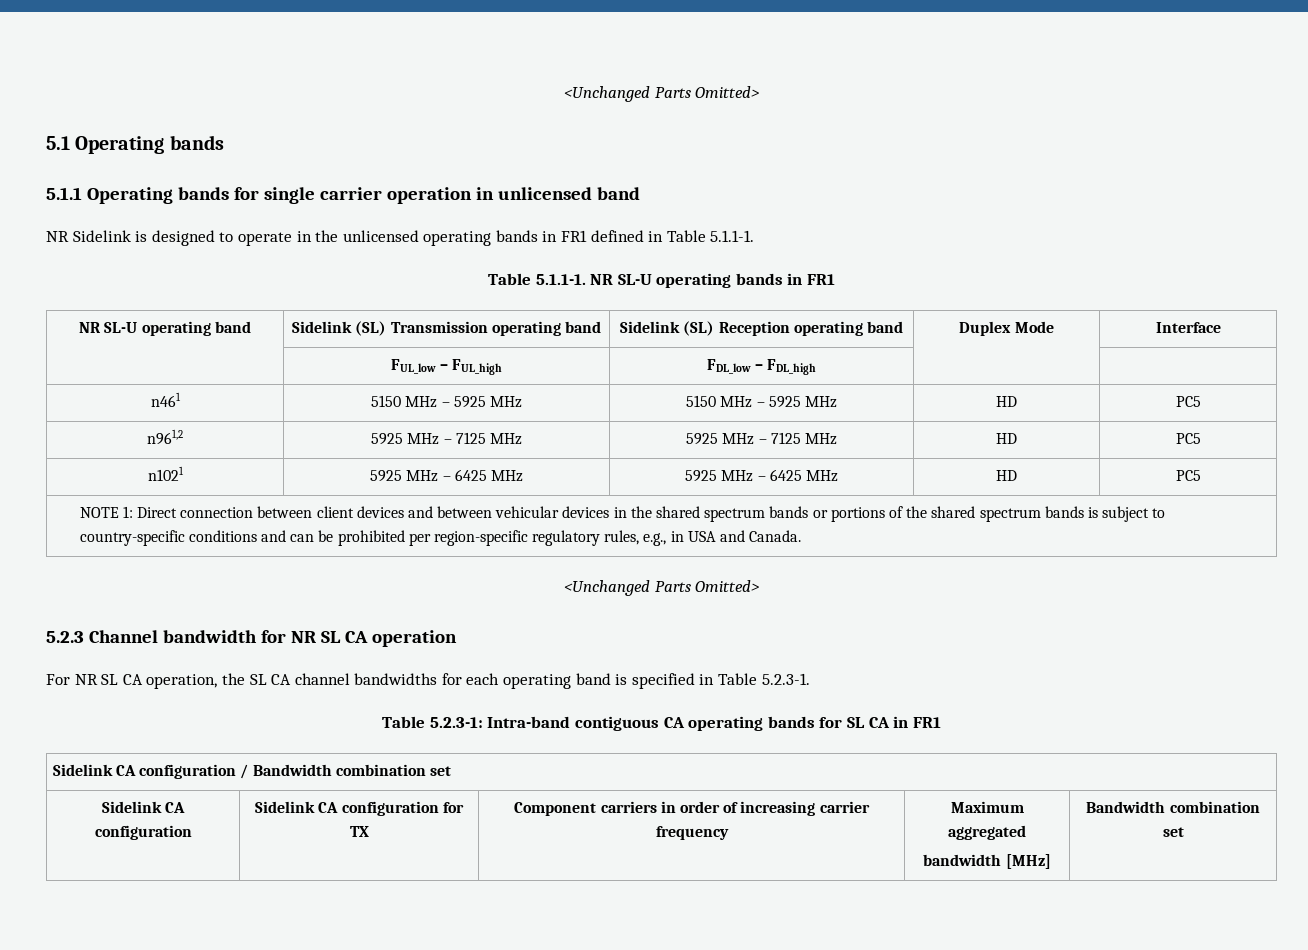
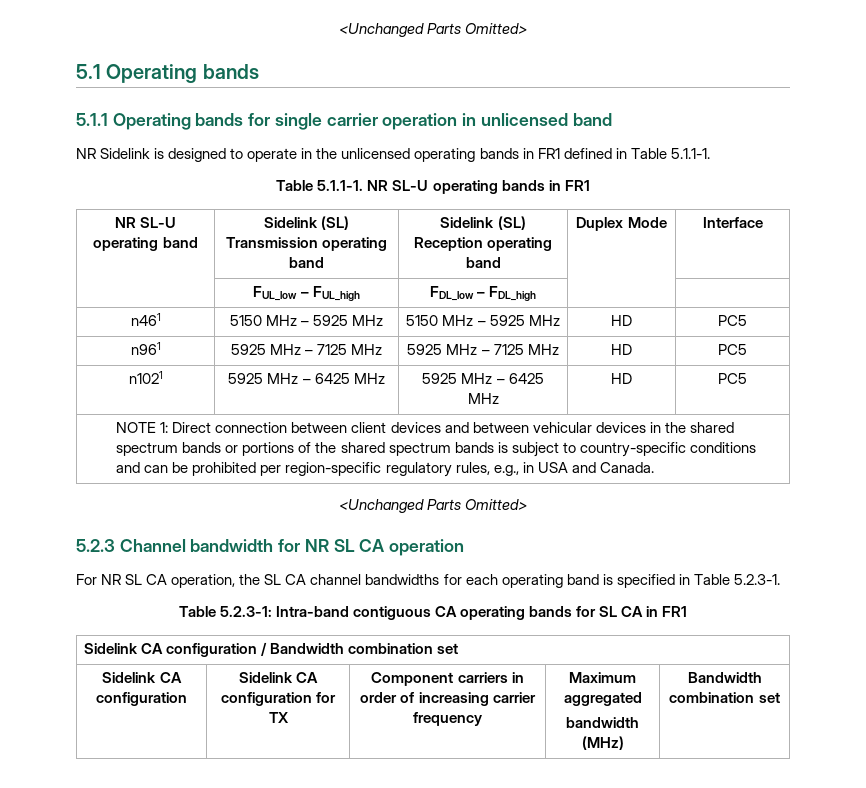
- n961,2 | 5925 MHz – 7125 MHz | 5925 MHz – 7125 MHz | HD | PC5
+ n961 | 5925 MHz – 7125 MHz | 5925 MHz – 7125 MHz | HD | PC5
  Sidelink CA configuration | Sidelink CA configuration for TX | Component carriers in order of increasing carrier frequency | Maximum aggregated
- bandwidth [MHz] | Bandwidth combination set
+ bandwidth (MHz) | Bandwidth combination set

